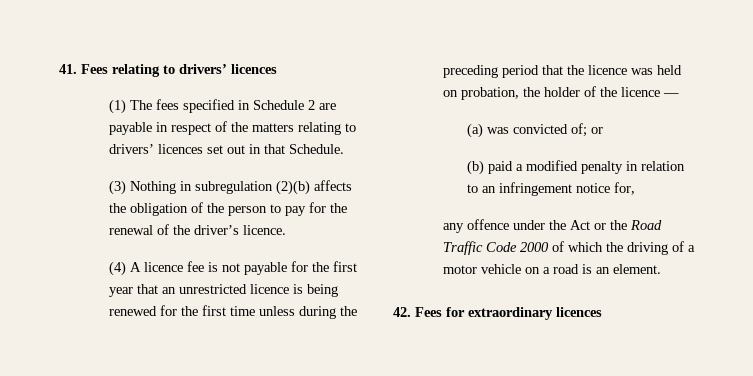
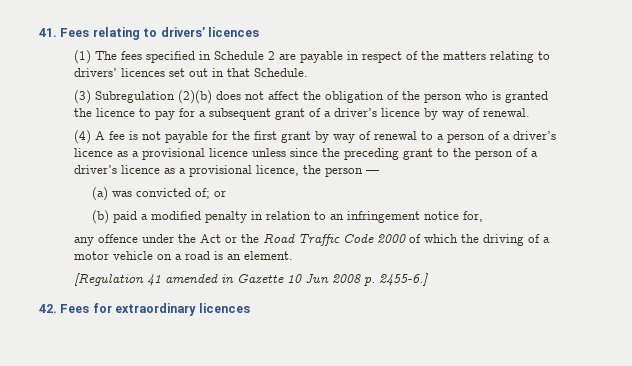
- (3) Nothing in subregulation (2)(b) affects the obligation of the person to pay for the renewal of the driver’s licence.
+ (3) Subregulation (2)(b) does not affect the obligation of the person who is granted the licence to pay for a subsequent grant of a driver’s licence by way of renewal.
- (4) A licence fee is not payable for the first year that an unrestricted licence is being renewed for the first time unless during the preceding period that the licence was held on probation, the holder of the licence —
+ (4) A fee is not payable for the first grant by way of renewal to a person of a driver’s licence as a provisional licence unless since the preceding grant to the person of a driver’s licence as a provisional licence, the person —
+ [Regulation 41 amended in Gazette 10 Jun 2008 p. 2455-6.]

